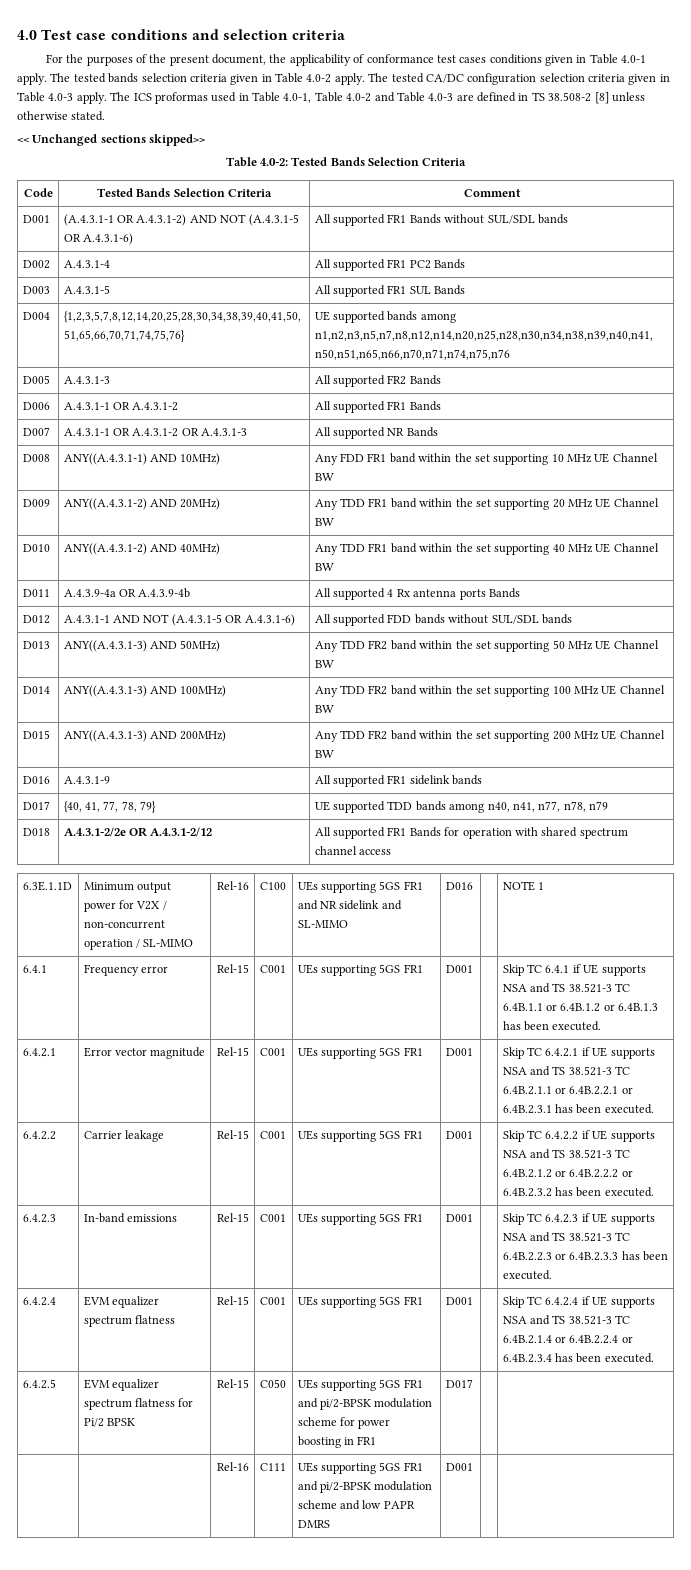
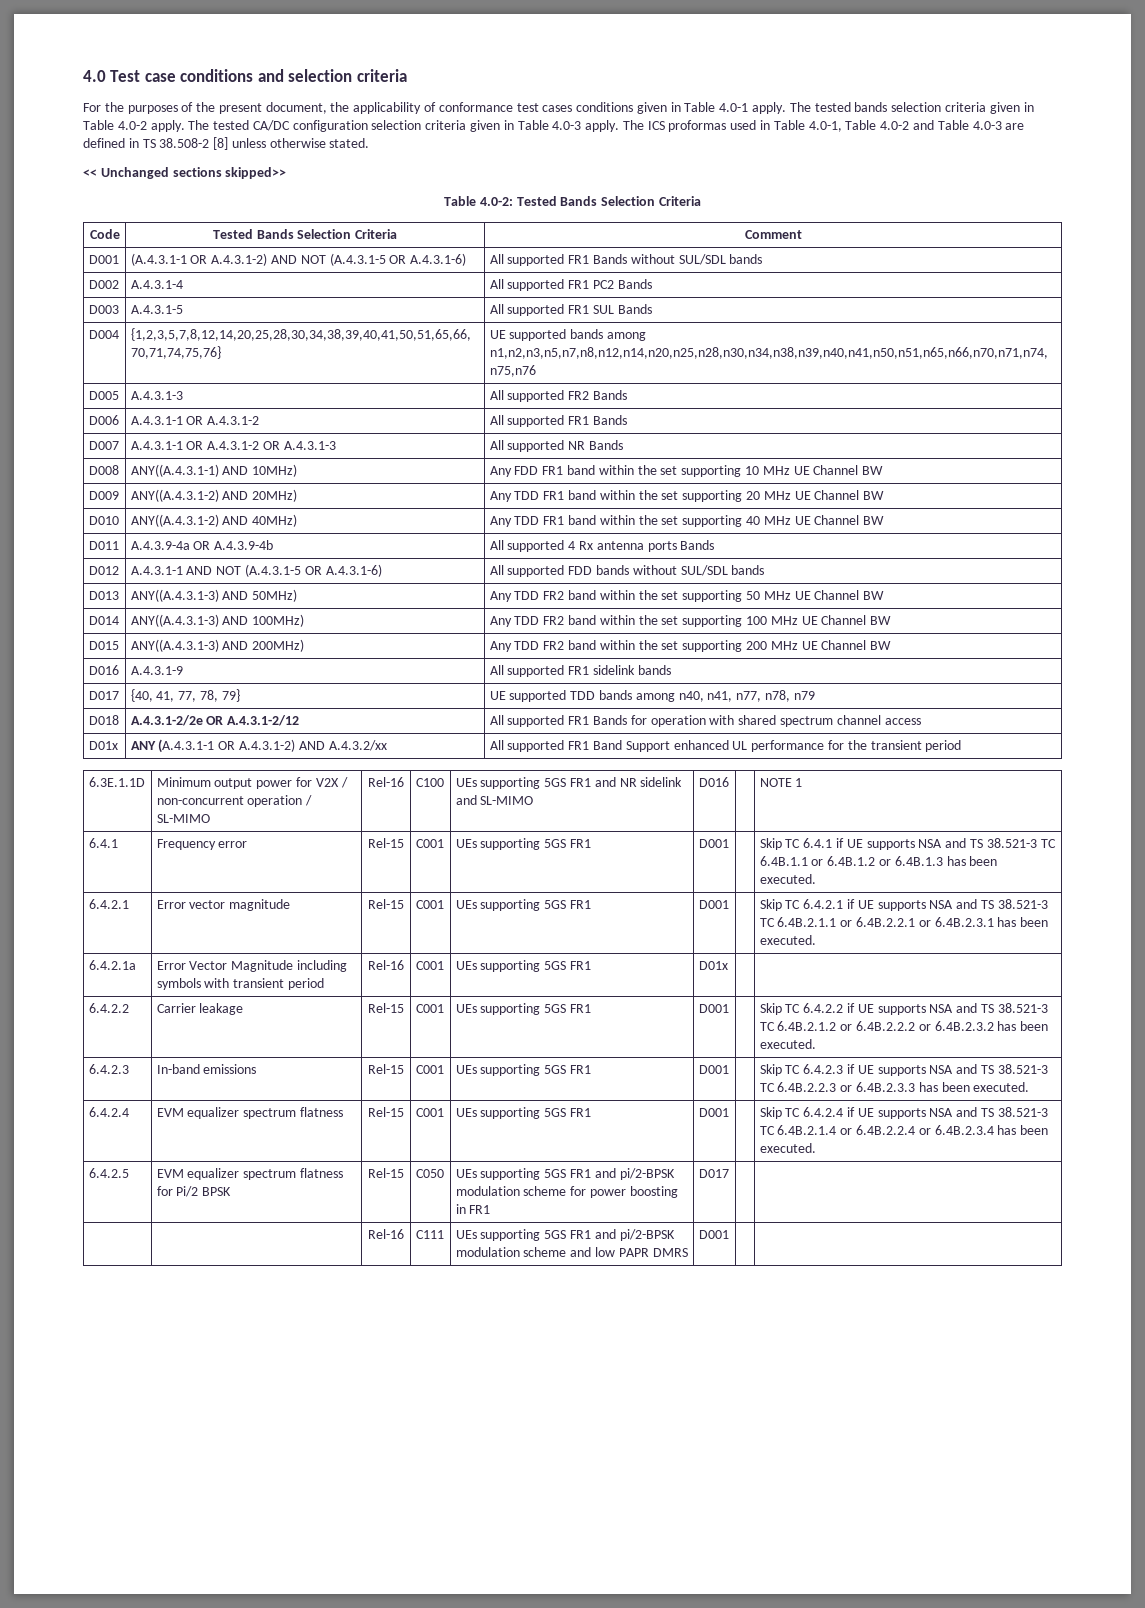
+ D01x | ANY (A.4.3.1-1 OR A.4.3.1-2) AND A.4.3.2/xx | All supported FR1 Band Support enhanced UL performance for the transient period
+ 6.4.2.1a | Error Vector Magnitude including symbols with transient period | Rel-16 | C001 | UEs supporting 5GS FR1 | D01x | |

